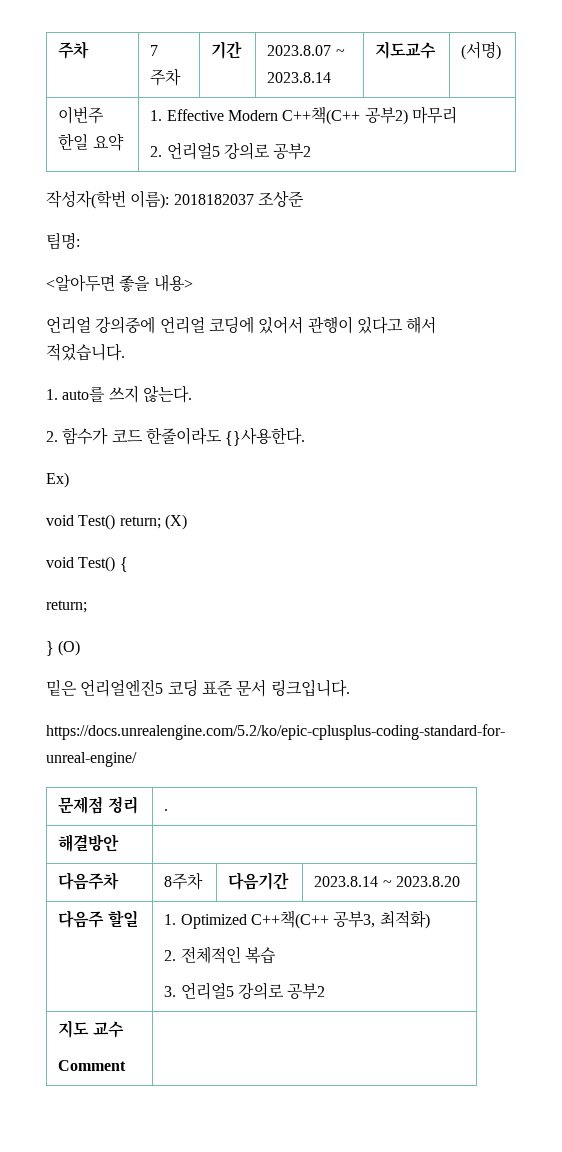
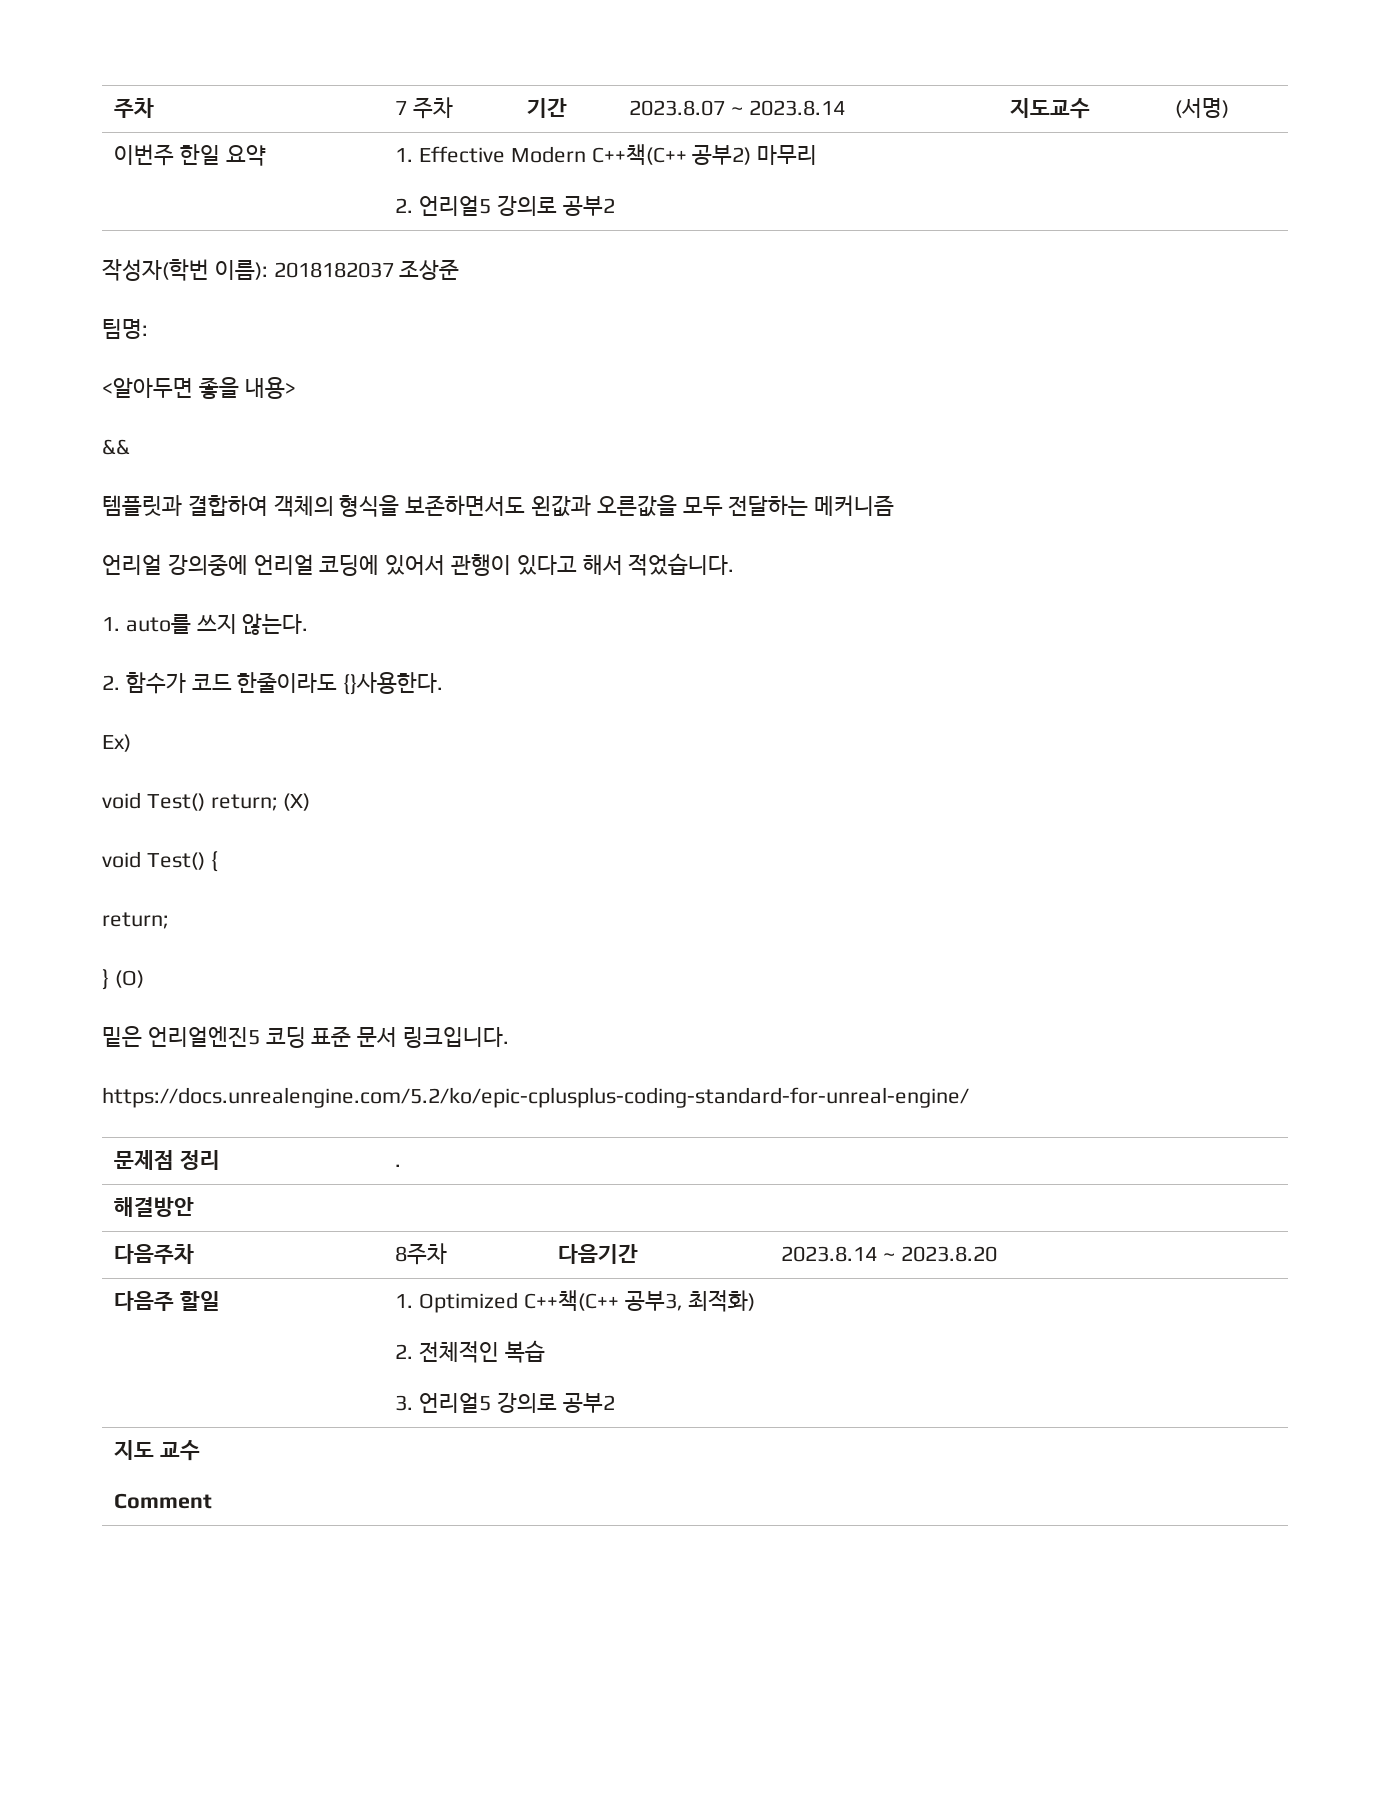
+ &&
+ 템플릿과 결합하여 객체의 형식을 보존하면서도 왼값과 오른값을 모두 전달하는 메커니즘

